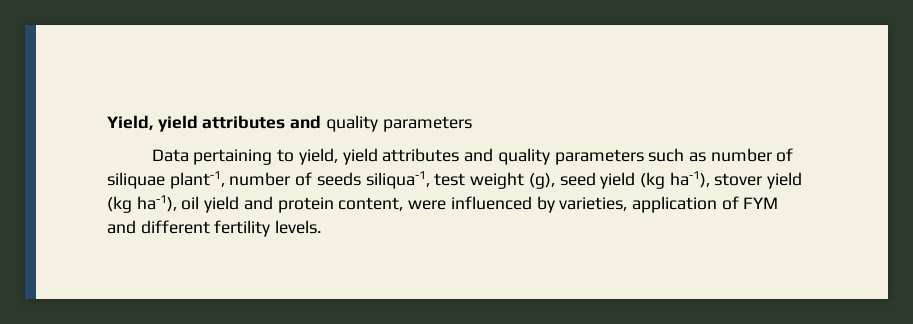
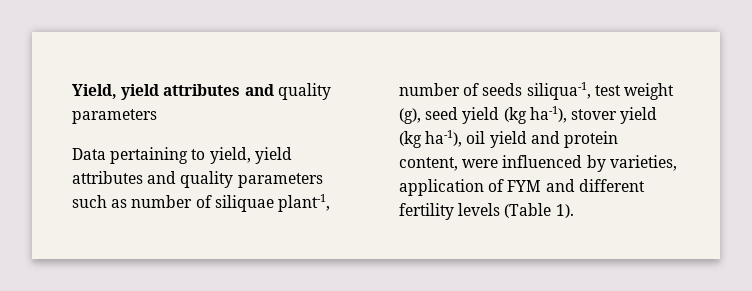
- Data pertaining to yield, yield attributes and quality parameters such as number of siliquae plant-1, number of seeds siliqua-1, test weight (g), seed yield (kg ha-1), stover yield (kg ha-1), oil yield and protein content, were influenced by varieties, application of FYM and different fertility levels.
+ Data pertaining to yield, yield attributes and quality parameters such as number of siliquae plant-1, number of seeds siliqua-1, test weight (g), seed yield (kg ha-1), stover yield (kg ha-1), oil yield and protein content, were influenced by varieties, application of FYM and different fertility levels (Table 1).

